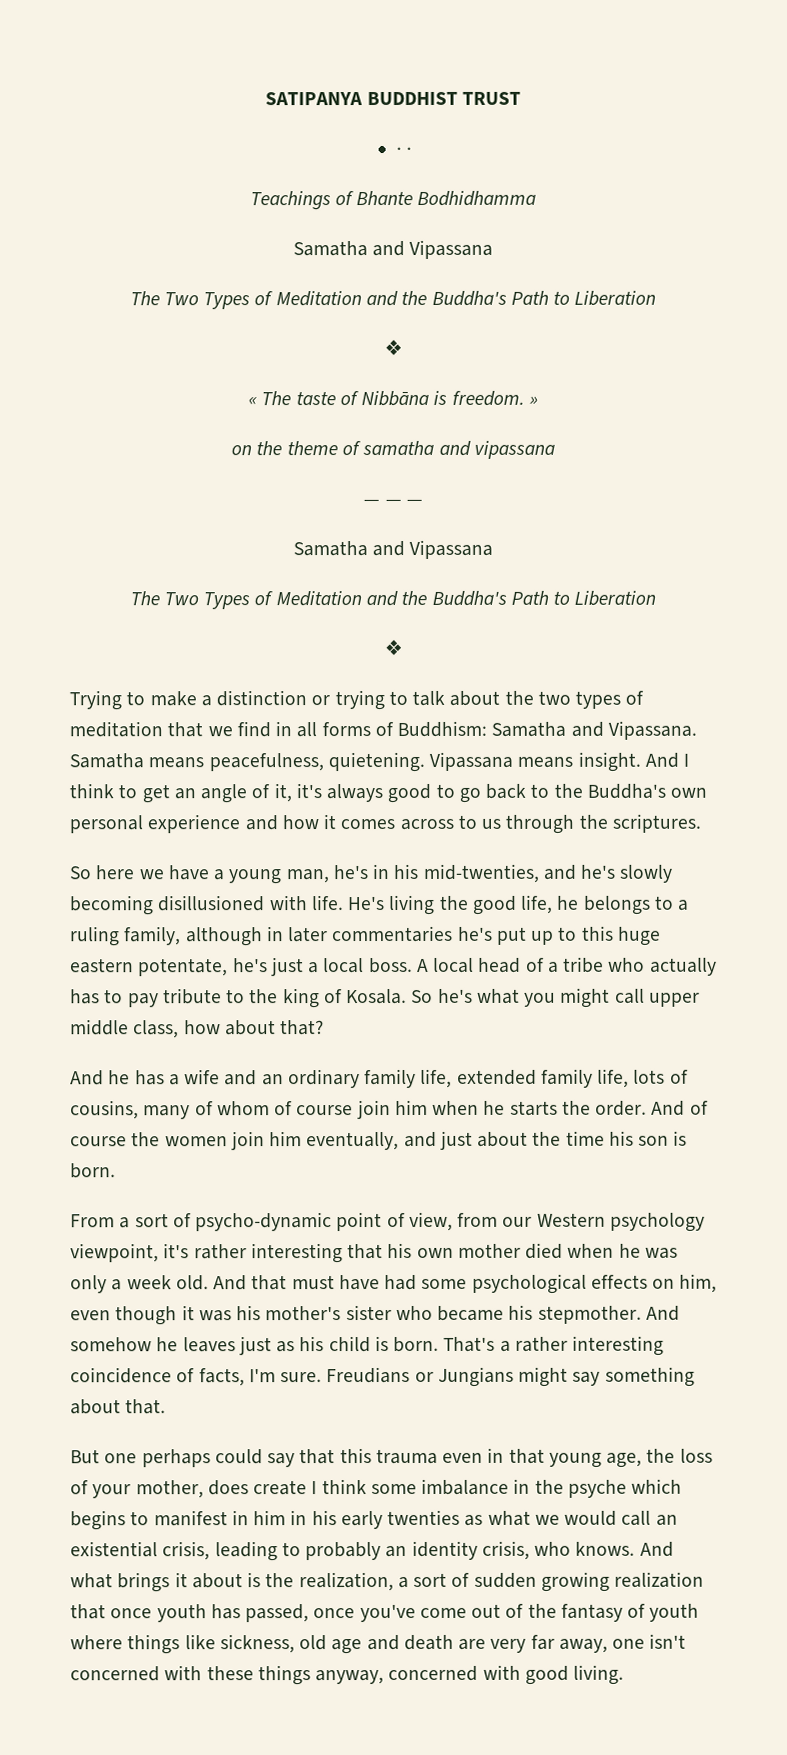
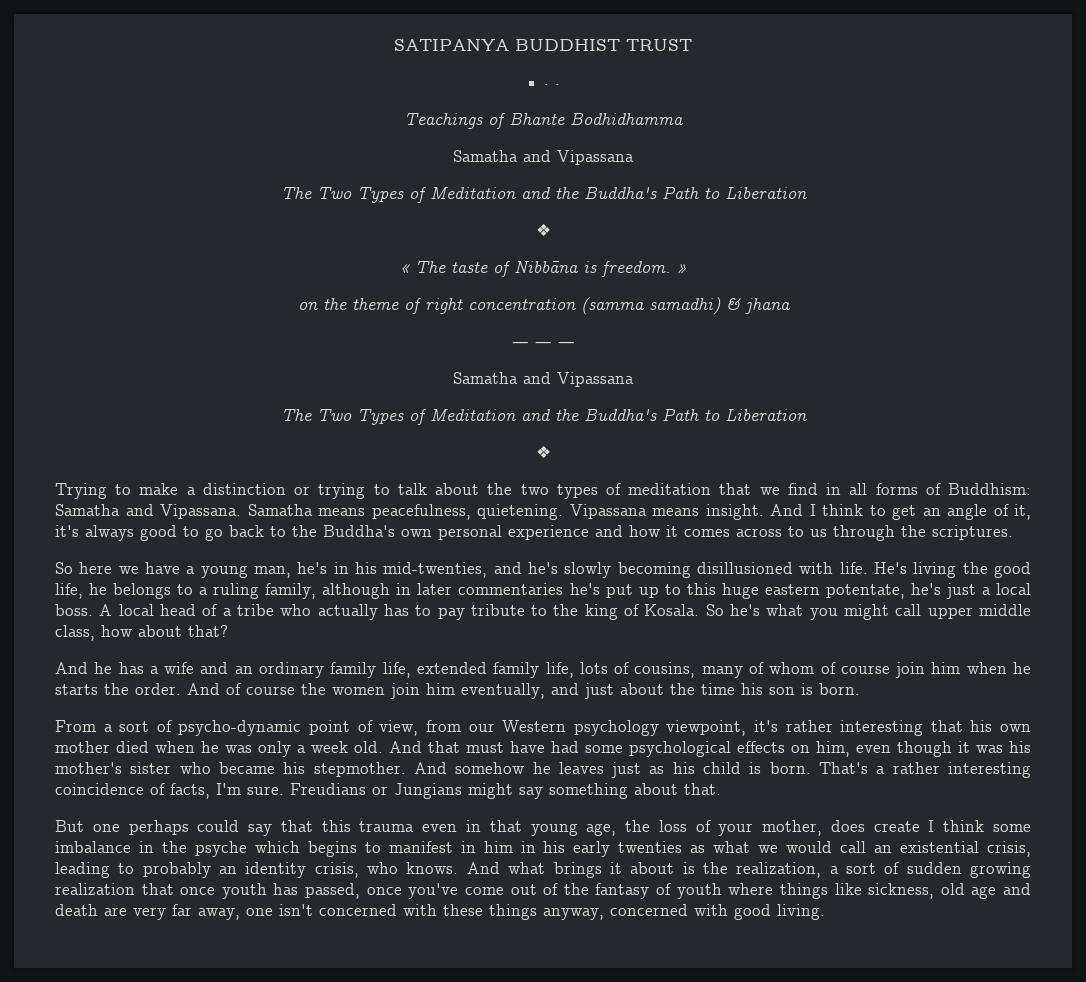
- on the theme of samatha and vipassana
+ on the theme of right concentration (samma samadhi) & jhana

